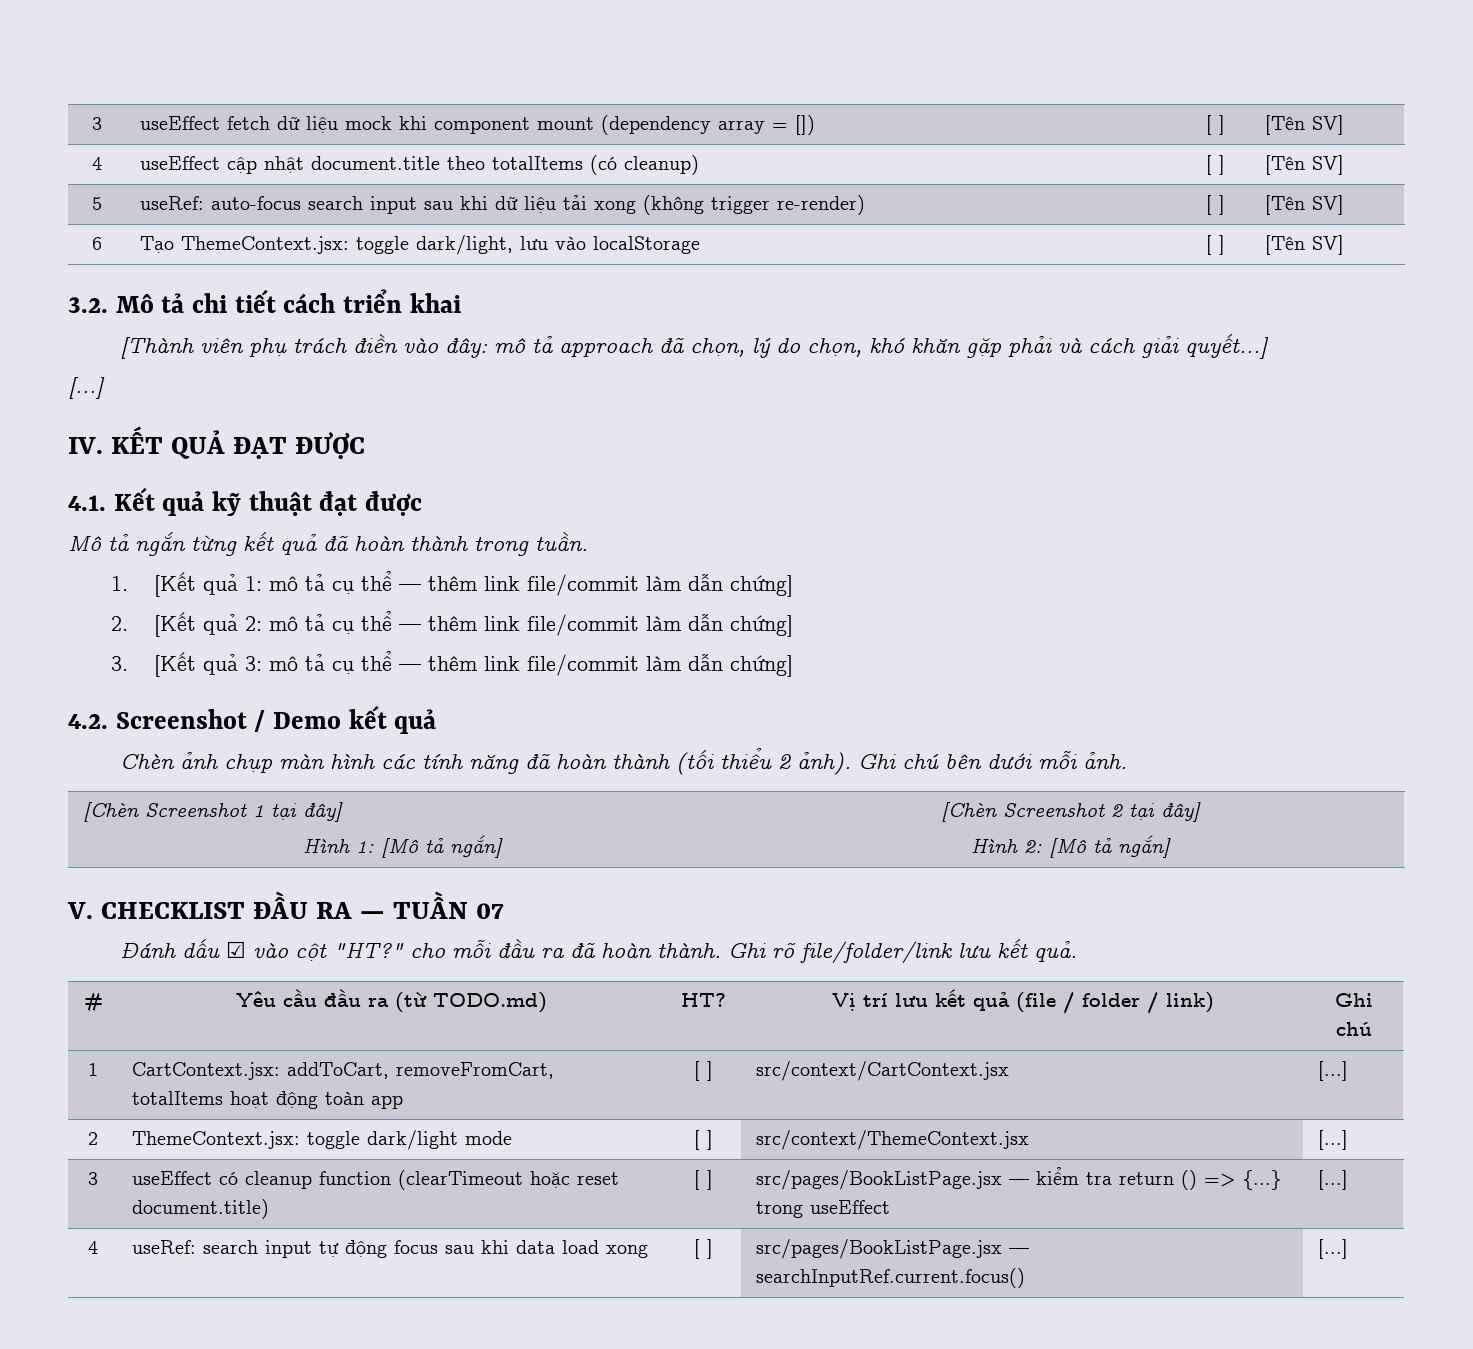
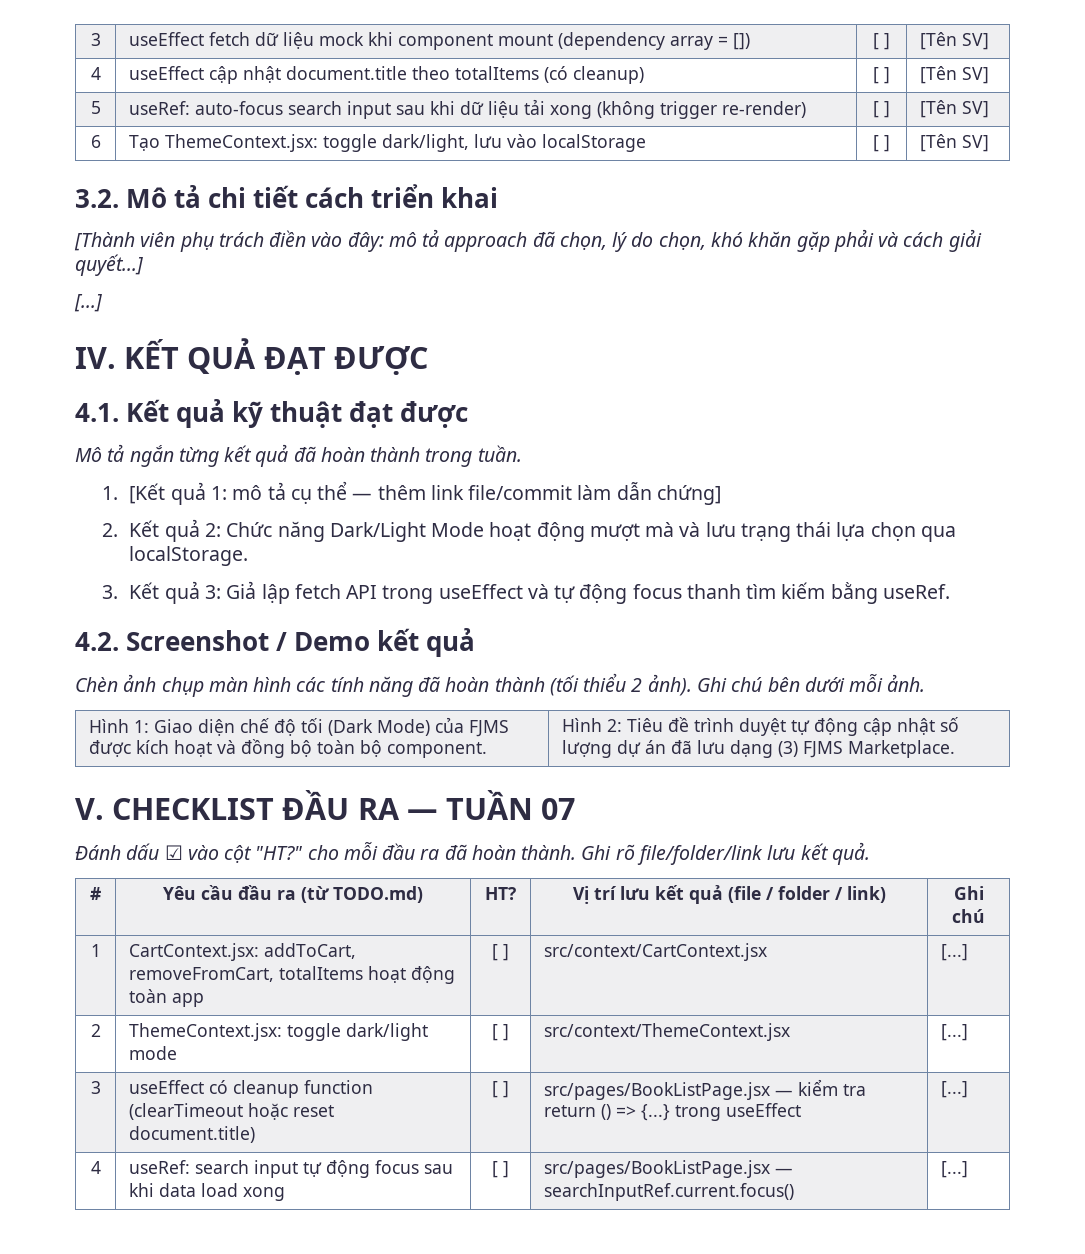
- 2. [Kết quả 2: mô tả cụ thể — thêm link file/commit làm dẫn chứng]
+ 2. Kết quả 2: Chức năng Dark/Light Mode hoạt động mượt mà và lưu trạng thái lựa chọn qua localStorage.
- 3. [Kết quả 3: mô tả cụ thể — thêm link file/commit làm dẫn chứng]
+ 3. Kết quả 3: Giả lập fetch API trong useEffect và tự động focus thanh tìm kiếm bằng useRef.
- [Chèn Screenshot 1 tại đây]
- Hình 1: [Mô tả ngắn] | [Chèn Screenshot 2 tại đây]
- Hình 2: [Mô tả ngắn]
+ Hình 1: Giao diện chế độ tối (Dark Mode) của FJMS được kích hoạt và đồng bộ toàn bộ component. | Hình 2: Tiêu đề trình duyệt tự động cập nhật số lượng dự án đã lưu dạng (3) FJMS Marketplace.

